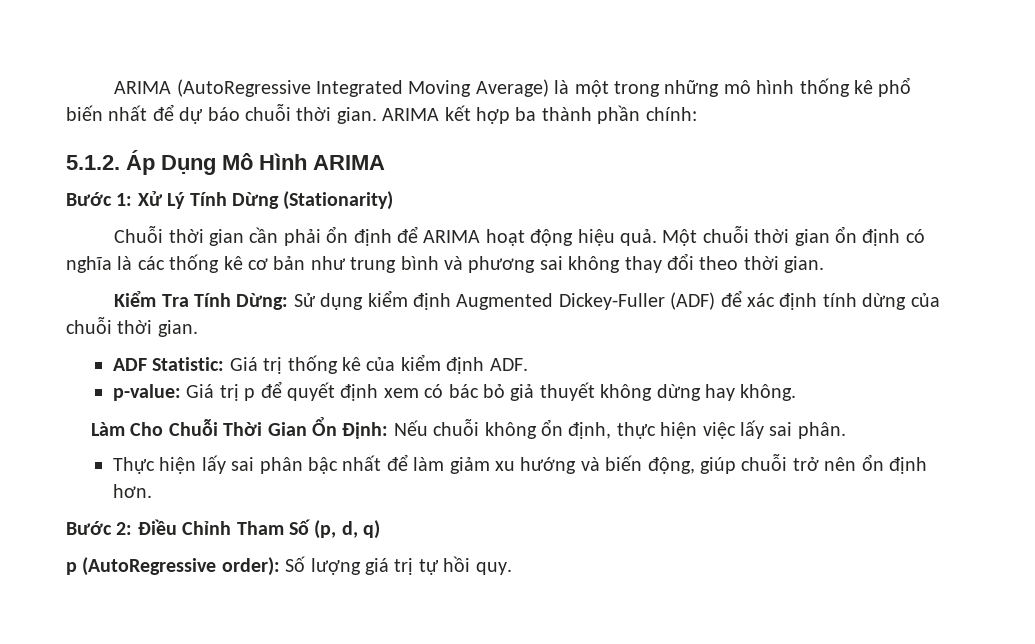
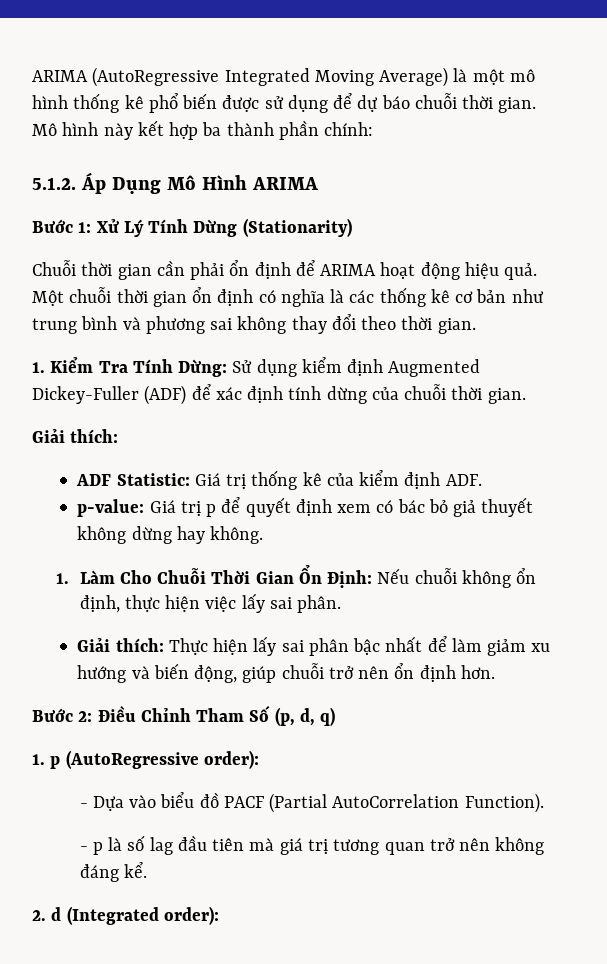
- ARIMA (AutoRegressive Integrated Moving Average) là một trong những mô hình thống kê phổ biến nhất để dự báo chuỗi thời gian.
+ ARIMA (AutoRegressive Integrated Moving Average) là một mô hình thống kê phổ biến được sử dụng để dự báo chuỗi thời gian.
- ARIMA kết hợp ba thành phần chính:
+ Mô hình này kết hợp ba thành phần chính:
- Kiểm Tra Tính Dừng: Sử dụng kiểm định Augmented Dickey-Fuller (ADF) để xác định tính dừng của chuỗi thời gian.
+ 1. Kiểm Tra Tính Dừng: Sử dụng kiểm định Augmented Dickey-Fuller (ADF) để xác định tính dừng của chuỗi thời gian.
+ Giải thích:
- Làm Cho Chuỗi Thời Gian Ổn Định: Nếu chuỗi không ổn định, thực hiện việc lấy sai phân.
+ 1. Làm Cho Chuỗi Thời Gian Ổn Định: Nếu chuỗi không ổn định, thực hiện việc lấy sai phân.
- Thực hiện lấy sai phân bậc nhất để làm giảm xu hướng và biến động, giúp chuỗi trở nên ổn định hơn.
+ Giải thích: Thực hiện lấy sai phân bậc nhất để làm giảm xu hướng và biến động, giúp chuỗi trở nên ổn định hơn.
- p (AutoRegressive order): Số lượng giá trị tự hồi quy.
+ 1. p (AutoRegressive order):
+ - Dựa vào biểu đồ PACF (Partial AutoCorrelation Function).
+ - p là số lag đầu tiên mà giá trị tương quan trở nên không đáng kể.
+ 2. d (Integrated order):

